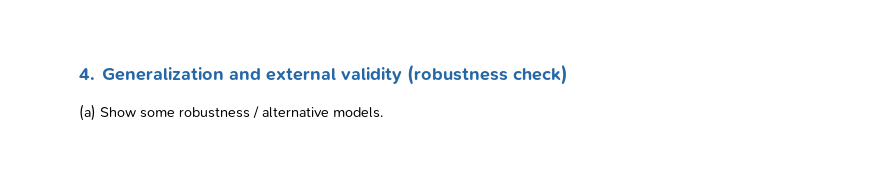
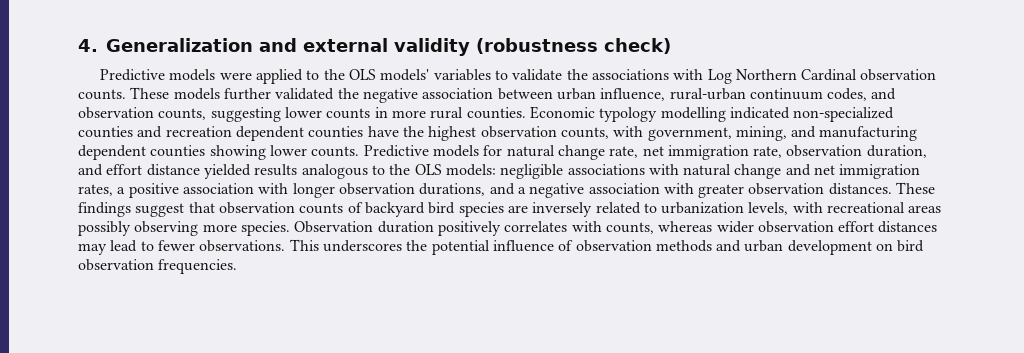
- (a) Show some robustness / alternative models.
+ Predictive models were applied to the OLS models' variables to validate the associations with Log Northern Cardinal observation counts. These models further validated the negative association between urban influence, rural-urban continuum codes, and observation counts, suggesting lower counts in more rural counties. Economic typology modelling indicated non-specialized counties and recreation dependent counties have the highest observation counts, with government, mining, and manufacturing dependent counties showing lower counts. Predictive models for natural change rate, net immigration rate, observation duration, and effort distance yielded results analogous to the OLS models: negligible associations with natural change and net immigration rates, a positive association with longer observation durations, and a negative association with greater observation distances. These findings suggest that observation counts of backyard bird species are inversely related to urbanization levels, with recreational areas possibly observing more species. Observation duration positively correlates with counts, whereas wider observation effort distances may lead to fewer observations. This underscores the potential influence of observation methods and urban development on bird observation frequencies.

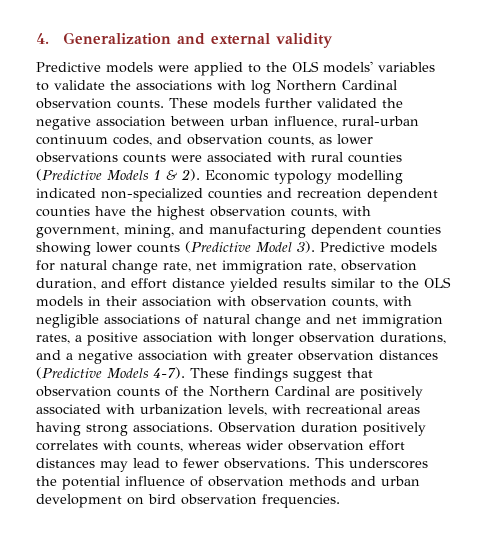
- 4. Generalization and external validity (robustness check)
+ 4. Generalization and external validity
- Predictive models were applied to the OLS models' variables to validate the associations with Log Northern Cardinal observation counts.
+ Predictive models were applied to the OLS models' variables to validate the associations with log Northern Cardinal observation counts.
- These models further validated the negative association between urban influence, rural-urban continuum codes, and observation counts, suggesting lower counts in more rural counties.
+ These models further validated the negative association between urban influence, rural-urban continuum codes, and observation counts, as lower observations counts were associated with rural counties (Predictive Models 1 & 2).
- Economic typology modelling indicated non-specialized counties and recreation dependent counties have the highest observation counts, with government, mining, and manufacturing dependent counties showing lower counts.
+ Economic typology modelling indicated non-specialized counties and recreation dependent counties have the highest observation counts, with government, mining, and manufacturing dependent counties showing lower counts (Predictive Model 3).
- Predictive models for natural change rate, net immigration rate, observation duration, and effort distance yielded results analogous to the OLS models: negligible associations with natural change and net immigration rates, a positive association with longer observation durations, and a negative association with greater observation distances.
+ Predictive models for natural change rate, net immigration rate, observation duration, and effort distance yielded results similar to the OLS models in their association with observation counts, with negligible associations of natural change and net immigration rates, a positive association with longer observation durations, and a negative association with greater observation distances (Predictive Models 4-7).
- These findings suggest that observation counts of backyard bird species are inversely related to urbanization levels, with recreational areas possibly observing more species.
+ These findings suggest that observation counts of the Northern Cardinal are positively associated with urbanization levels, with recreational areas having strong associations.

